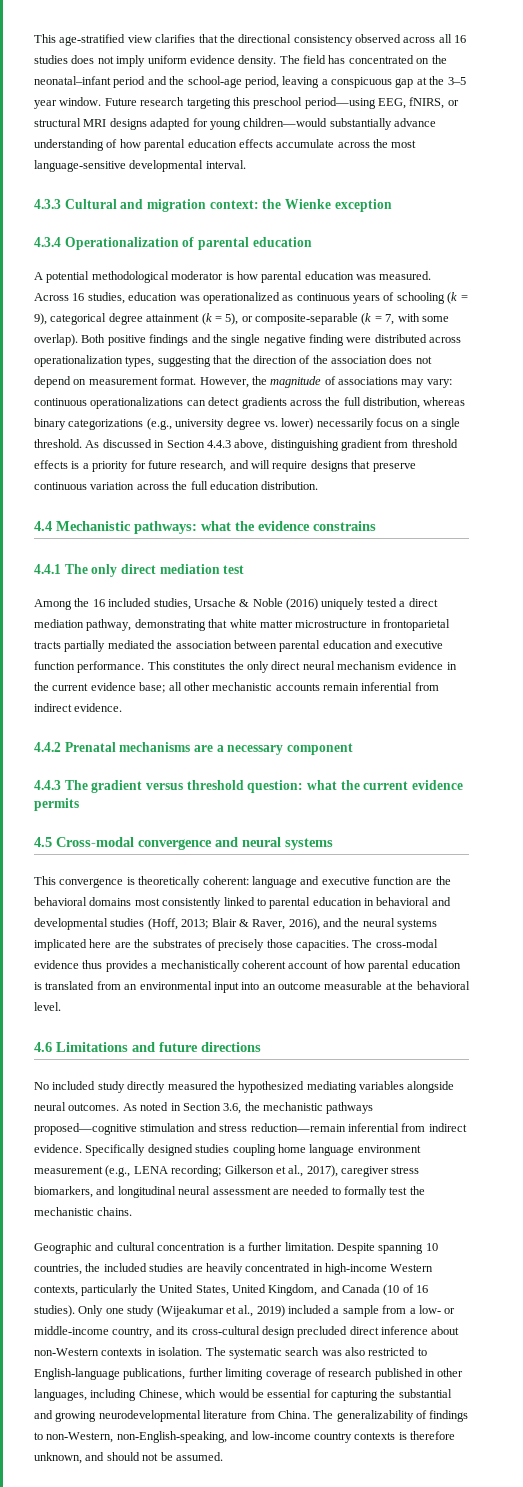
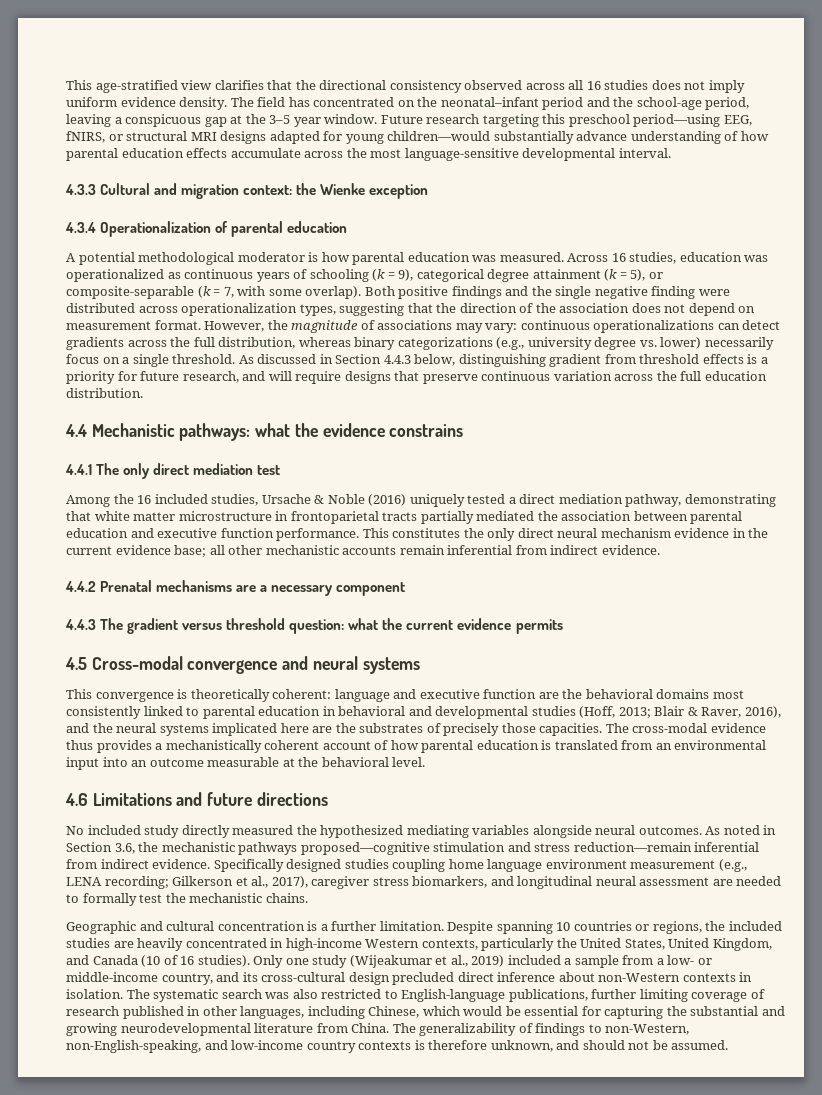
- As discussed in Section 4.4.3 above, distinguishing gradient from threshold effects is a priority for future research, and will require designs that preserve continuous variation across the full education distribution.
+ As discussed in Section 4.4.3 below, distinguishing gradient from threshold effects is a priority for future research, and will require designs that preserve continuous variation across the full education distribution.
- Despite spanning 10 countries, the included studies are heavily concentrated in high-income Western contexts, particularly the United States, United Kingdom, and Canada (10 of 16 studies).
+ Despite spanning 10 countries or regions, the included studies are heavily concentrated in high-income Western contexts, particularly the United States, United Kingdom, and Canada (10 of 16 studies).

